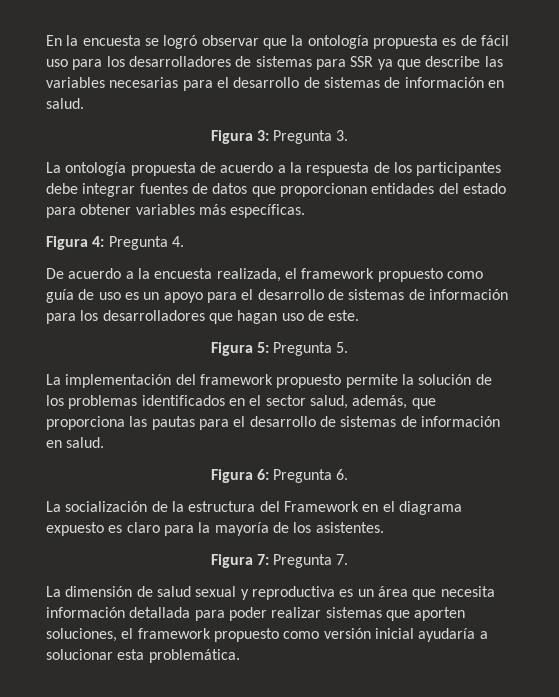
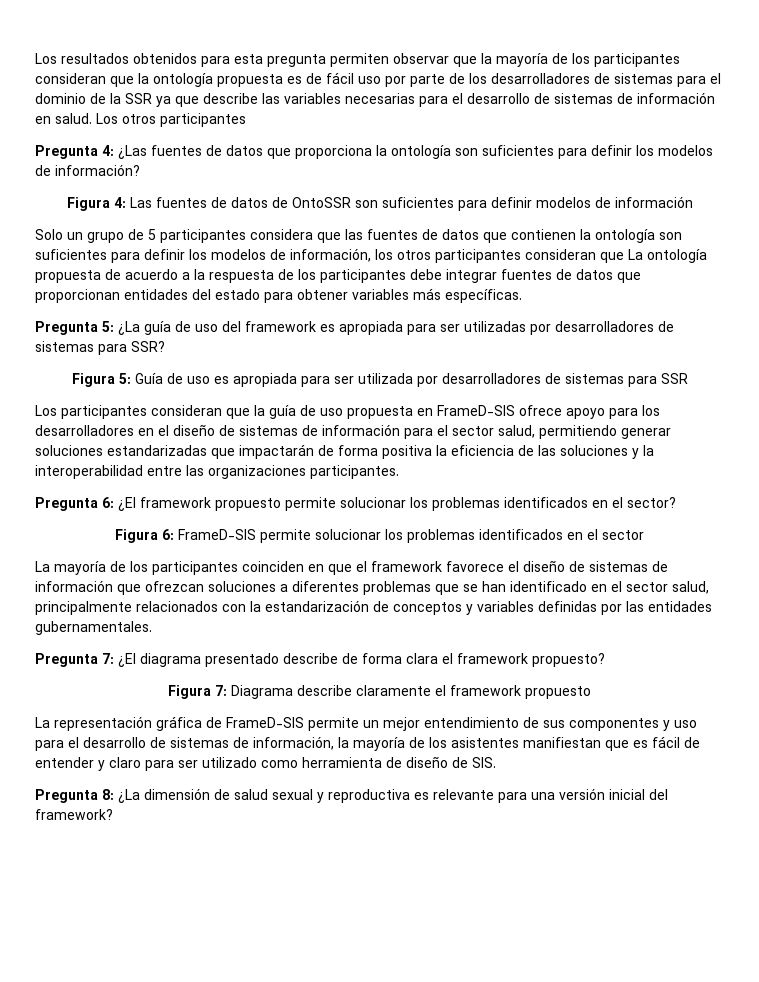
- En la encuesta se logró observar que la ontología propuesta es de fácil uso para los desarrolladores de sistemas para SSR ya que describe las variables necesarias para el desarrollo de sistemas de información en salud.
- Figura 3: Pregunta 3.
- La ontología propuesta de acuerdo a la respuesta de los participantes debe integrar fuentes de datos que proporcionan entidades del estado para obtener variables más específicas.
+ Los resultados obtenidos para esta pregunta permiten observar que la mayoría de los participantes consideran que la ontología propuesta es de fácil uso por parte de los desarrolladores de sistemas para el dominio de la SSR ya que describe las variables necesarias para el desarrollo de sistemas de información en salud. Los otros participantes
+ Pregunta 4: ¿Las fuentes de datos que proporciona la ontología son suficientes para definir los modelos de información?
+ Figura 4: Las fuentes de datos de OntoSSR son suficientes para definir modelos de información
+ Solo un grupo de 5 participantes considera que las fuentes de datos que contienen la ontología son suficientes para definir los modelos de información, los otros participantes consideran que La ontología propuesta de acuerdo a la respuesta de los participantes debe integrar fuentes de datos que proporcionan entidades del estado para obtener variables más específicas.
- Figura 4: Pregunta 4.
- De acuerdo a la encuesta realizada, el framework propuesto como guía de uso es un apoyo para el desarrollo de sistemas de información para los desarrolladores que hagan uso de este.
- Figura 5: Pregunta 5.
- La implementación del framework propuesto permite la solución de los problemas identificados en el sector salud, además, que proporciona las pautas para el desarrollo de sistemas de información en salud.
- Figura 6: Pregunta 6.
- La socialización de la estructura del Framework en el diagrama expuesto es claro para la mayoría de los asistentes.
- Figura 7: Pregunta 7.
- La dimensión de salud sexual y reproductiva es un área que necesita información detallada para poder realizar sistemas que aporten soluciones, el framework propuesto como versión inicial ayudaría a solucionar esta problemática.
+ Pregunta 5: ¿La guía de uso del framework es apropiada para ser utilizadas por desarrolladores de sistemas para SSR?
+ Figura 5: Guía de uso es apropiada para ser utilizada por desarrolladores de sistemas para SSR
+ Los participantes consideran que la guía de uso propuesta en FrameD-SIS ofrece apoyo para los desarrolladores en el diseño de sistemas de información para el sector salud, permitiendo generar soluciones estandarizadas que impactarán de forma positiva la eficiencia de las soluciones y la interoperabilidad entre las organizaciones participantes.
+ Pregunta 6: ¿El framework propuesto permite solucionar los problemas identificados en el sector?
+ Figura 6: FrameD-SIS permite solucionar los problemas identificados en el sector
+ La mayoría de los participantes coinciden en que el framework favorece el diseño de sistemas de información que ofrezcan soluciones a diferentes problemas que se han identificado en el sector salud, principalmente relacionados con la estandarización de conceptos y variables definidas por las entidades gubernamentales.
+ Pregunta 7: ¿El diagrama presentado describe de forma clara el framework propuesto?
+ Figura 7: Diagrama describe claramente el framework propuesto
+ La representación gráfica de FrameD-SIS permite un mejor entendimiento de sus componentes y uso para el desarrollo de sistemas de información, la mayoría de los asistentes manifiestan que es fácil de entender y claro para ser utilizado como herramienta de diseño de SIS.
+ Pregunta 8: ¿La dimensión de salud sexual y reproductiva es relevante para una versión inicial del framework?

